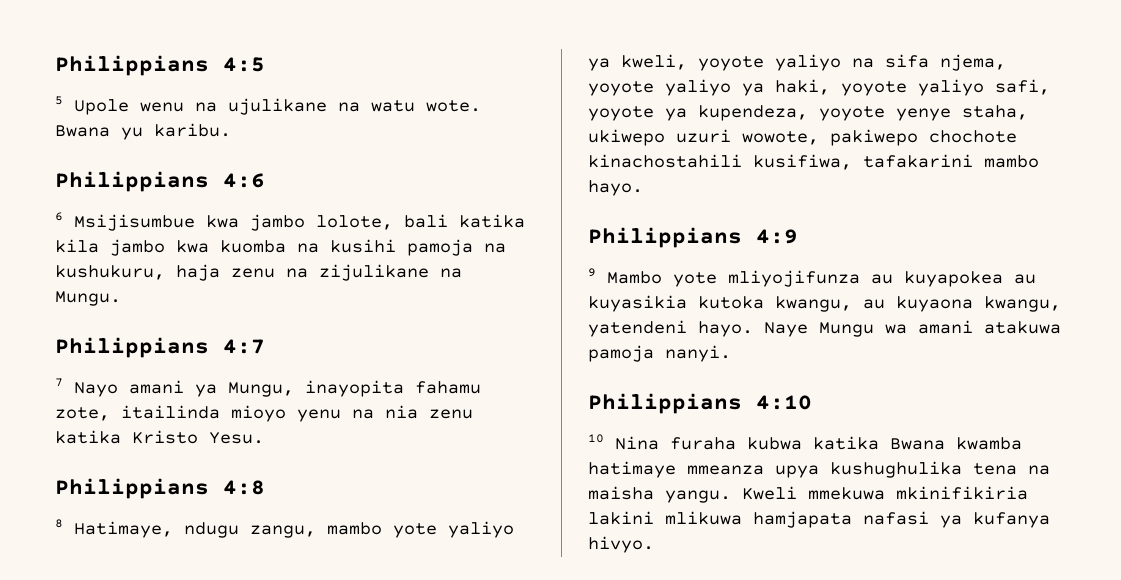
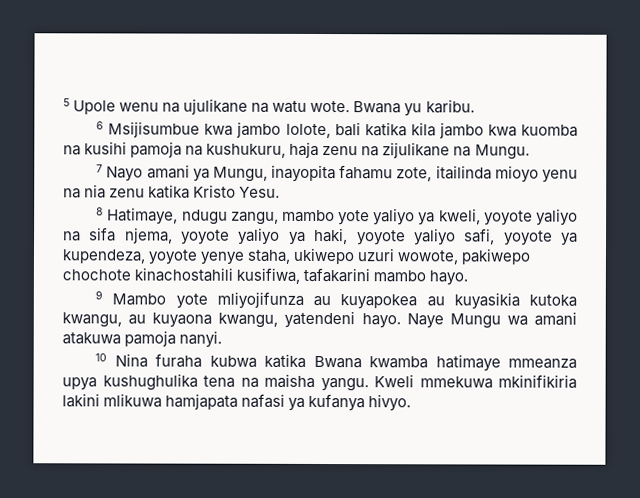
- Philippians 4:5
- Philippians 4:6
- Philippians 4:7
- Philippians 4:8
- Philippians 4:9
- Philippians 4:10

